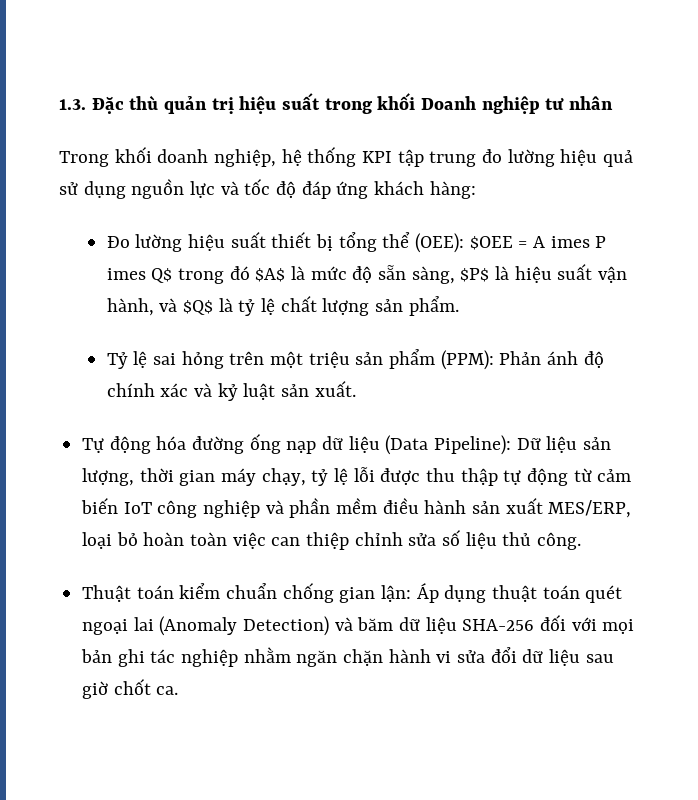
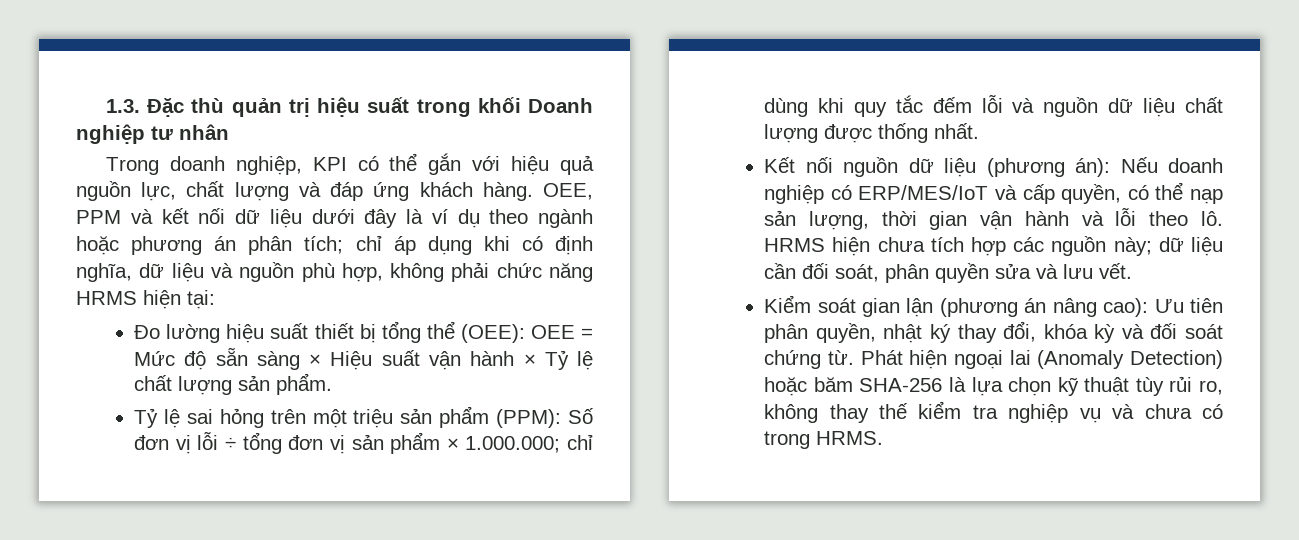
- Trong khối doanh nghiệp, hệ thống KPI tập trung đo lường hiệu quả sử dụng nguồn lực và tốc độ đáp ứng khách hàng:
+ Trong doanh nghiệp, KPI có thể gắn với hiệu quả nguồn lực, chất lượng và đáp ứng khách hàng. OEE, PPM và kết nối dữ liệu dưới đây là ví dụ theo ngành hoặc phương án phân tích; chỉ áp dụng khi có định nghĩa, dữ liệu và nguồn phù hợp, không phải chức năng HRMS hiện tại:
- Đo lường hiệu suất thiết bị tổng thể (OEE): $OEE = A imes P imes Q$ trong đó $A$ là mức độ sẵn sàng, $P$ là hiệu suất vận hành, và $Q$ là tỷ lệ chất lượng sản phẩm.
+ Đo lường hiệu suất thiết bị tổng thể (OEE): OEE = Mức độ sẵn sàng × Hiệu suất vận hành × Tỷ lệ chất lượng sản phẩm.
- Tỷ lệ sai hỏng trên một triệu sản phẩm (PPM): Phản ánh độ chính xác và kỷ luật sản xuất.
- Tự động hóa đường ống nạp dữ liệu (Data Pipeline): Dữ liệu sản lượng, thời gian máy chạy, tỷ lệ lỗi được thu thập tự động từ cảm biến IoT công nghiệp và phần mềm điều hành sản xuất MES/ERP, loại bỏ hoàn toàn việc can thiệp chỉnh sửa số liệu thủ công.
- Thuật toán kiểm chuẩn chống gian lận: Áp dụng thuật toán quét ngoại lai (Anomaly Detection) và băm dữ liệu SHA-256 đối với mọi bản ghi tác nghiệp nhằm ngăn chặn hành vi sửa đổi dữ liệu sau giờ chốt ca.
+ Tỷ lệ sai hỏng trên một triệu sản phẩm (PPM): Số đơn vị lỗi ÷ tổng đơn vị sản phẩm × 1.000.000; chỉ dùng khi quy tắc đếm lỗi và nguồn dữ liệu chất lượng được thống nhất.
+ Kết nối nguồn dữ liệu (phương án): Nếu doanh nghiệp có ERP/MES/IoT và cấp quyền, có thể nạp sản lượng, thời gian vận hành và lỗi theo lô. HRMS hiện chưa tích hợp các nguồn này; dữ liệu cần đối soát, phân quyền sửa và lưu vết.
+ Kiểm soát gian lận (phương án nâng cao): Ưu tiên phân quyền, nhật ký thay đổi, khóa kỳ và đối soát chứng từ. Phát hiện ngoại lai (Anomaly Detection) hoặc băm SHA-256 là lựa chọn kỹ thuật tùy rủi ro, không thay thế kiểm tra nghiệp vụ và chưa có trong HRMS.

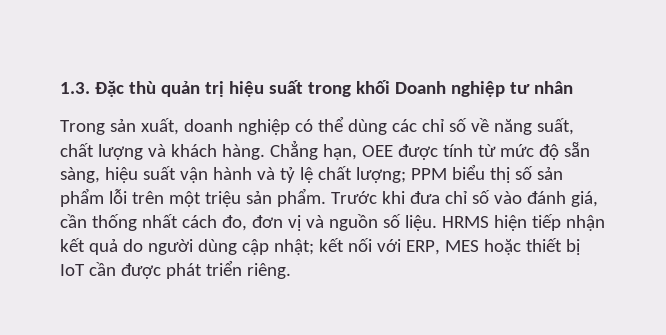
- Trong doanh nghiệp, KPI có thể gắn với hiệu quả nguồn lực, chất lượng và đáp ứng khách hàng. OEE, PPM và kết nối dữ liệu dưới đây là ví dụ theo ngành hoặc phương án phân tích; chỉ áp dụng khi có định nghĩa, dữ liệu và nguồn phù hợp, không phải chức năng HRMS hiện tại:
- Đo lường hiệu suất thiết bị tổng thể (OEE): OEE = Mức độ sẵn sàng × Hiệu suất vận hành × Tỷ lệ chất lượng sản phẩm.
- Tỷ lệ sai hỏng trên một triệu sản phẩm (PPM): Số đơn vị lỗi ÷ tổng đơn vị sản phẩm × 1.000.000; chỉ dùng khi quy tắc đếm lỗi và nguồn dữ liệu chất lượng được thống nhất.
- Kết nối nguồn dữ liệu (phương án): Nếu doanh nghiệp có ERP/MES/IoT và cấp quyền, có thể nạp sản lượng, thời gian vận hành và lỗi theo lô. HRMS hiện chưa tích hợp các nguồn này; dữ liệu cần đối soát, phân quyền sửa và lưu vết.
- Kiểm soát gian lận (phương án nâng cao): Ưu tiên phân quyền, nhật ký thay đổi, khóa kỳ và đối soát chứng từ. Phát hiện ngoại lai (Anomaly Detection) hoặc băm SHA-256 là lựa chọn kỹ thuật tùy rủi ro, không thay thế kiểm tra nghiệp vụ và chưa có trong HRMS.
+ Trong sản xuất, doanh nghiệp có thể dùng các chỉ số về năng suất, chất lượng và khách hàng. Chẳng hạn, OEE được tính từ mức độ sẵn sàng, hiệu suất vận hành và tỷ lệ chất lượng; PPM biểu thị số sản phẩm lỗi trên một triệu sản phẩm. Trước khi đưa chỉ số vào đánh giá, cần thống nhất cách đo, đơn vị và nguồn số liệu. HRMS hiện tiếp nhận kết quả do người dùng cập nhật; kết nối với ERP, MES hoặc thiết bị IoT cần được phát triển riêng.

